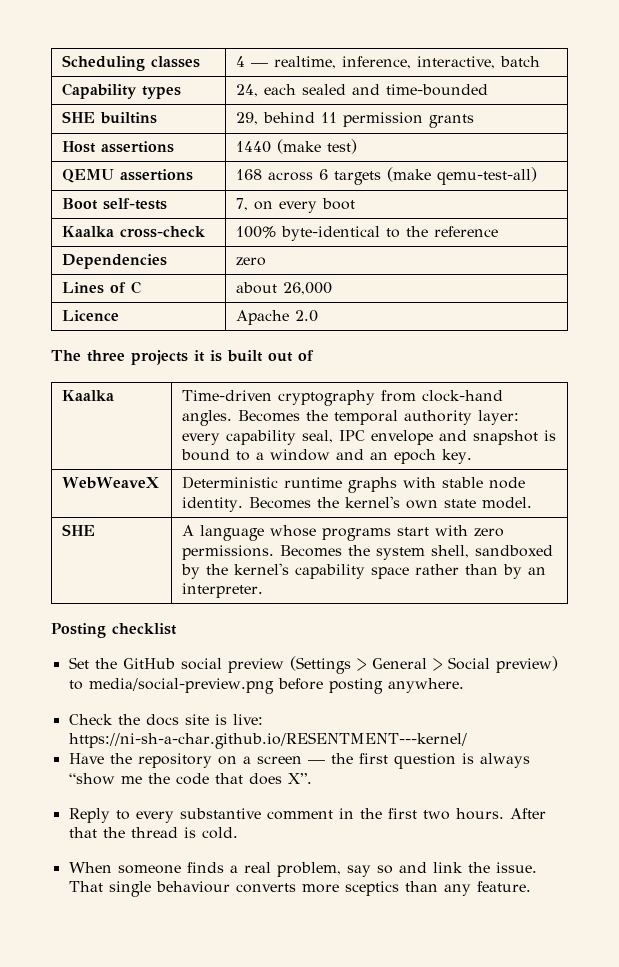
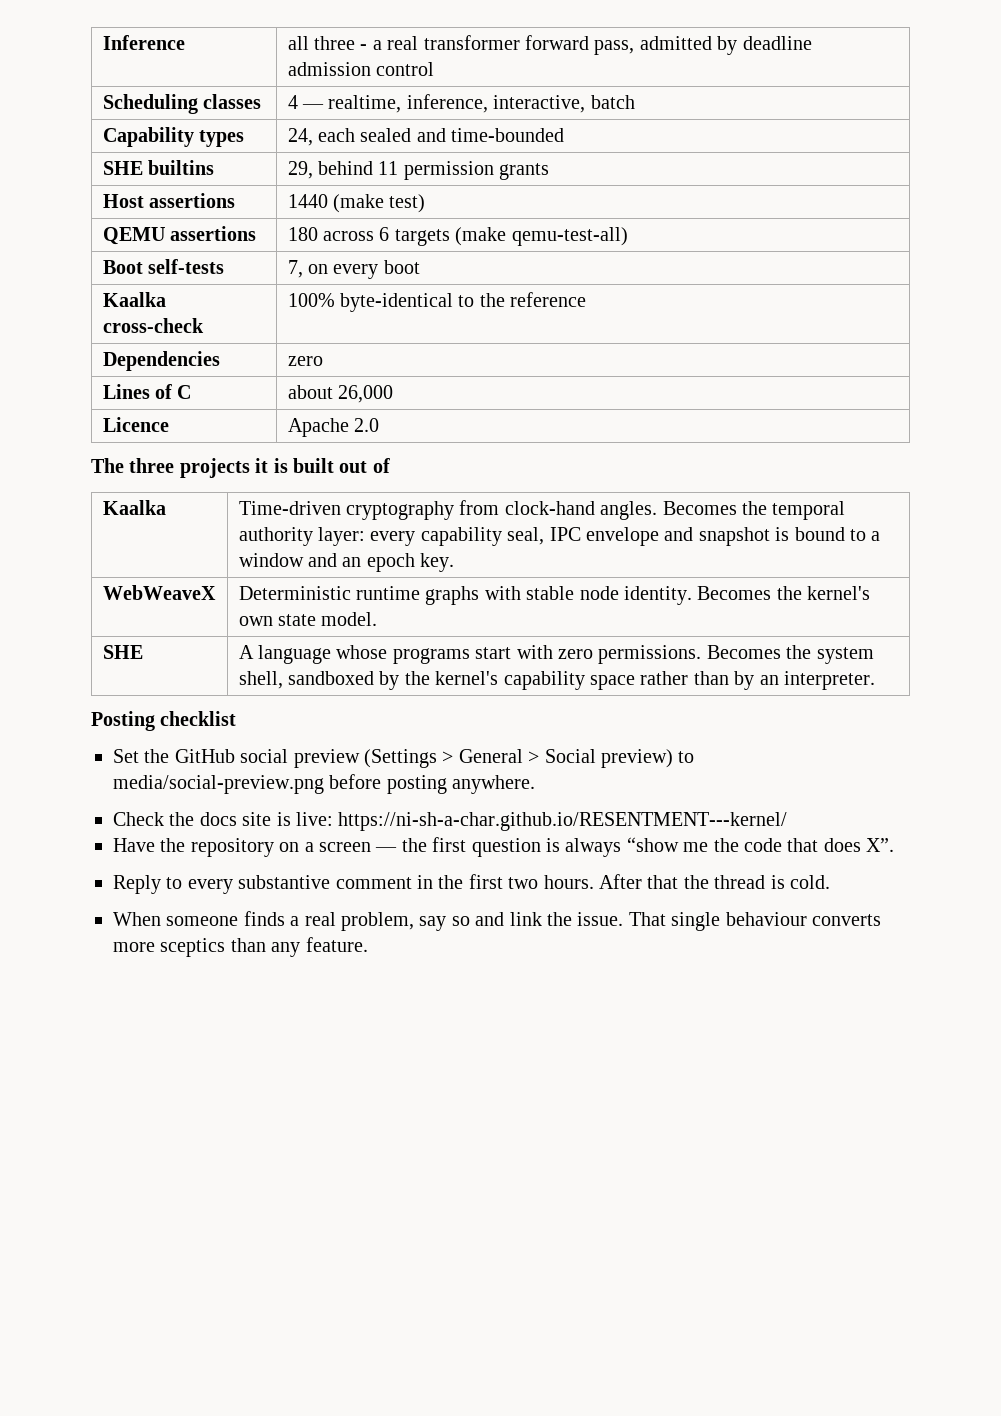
+ Inference | all three - a real transformer forward pass, admitted by deadline admission control
- QEMU assertions | 168 across 6 targets (make qemu-test-all)
+ QEMU assertions | 180 across 6 targets (make qemu-test-all)

